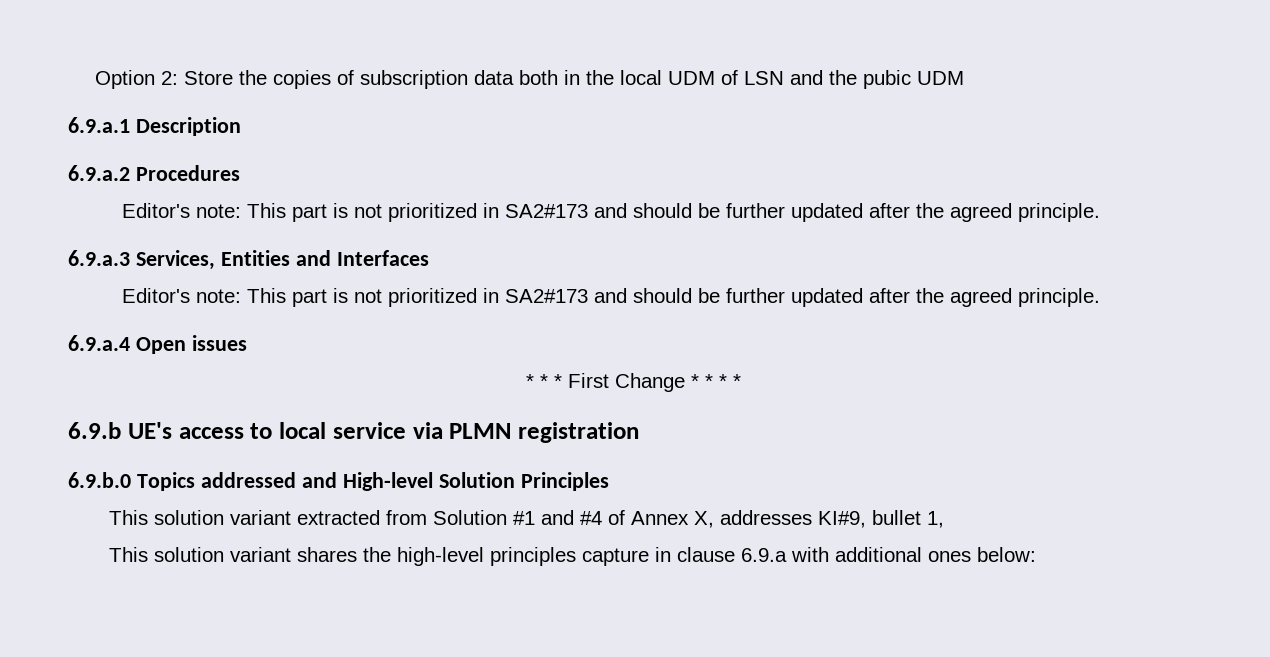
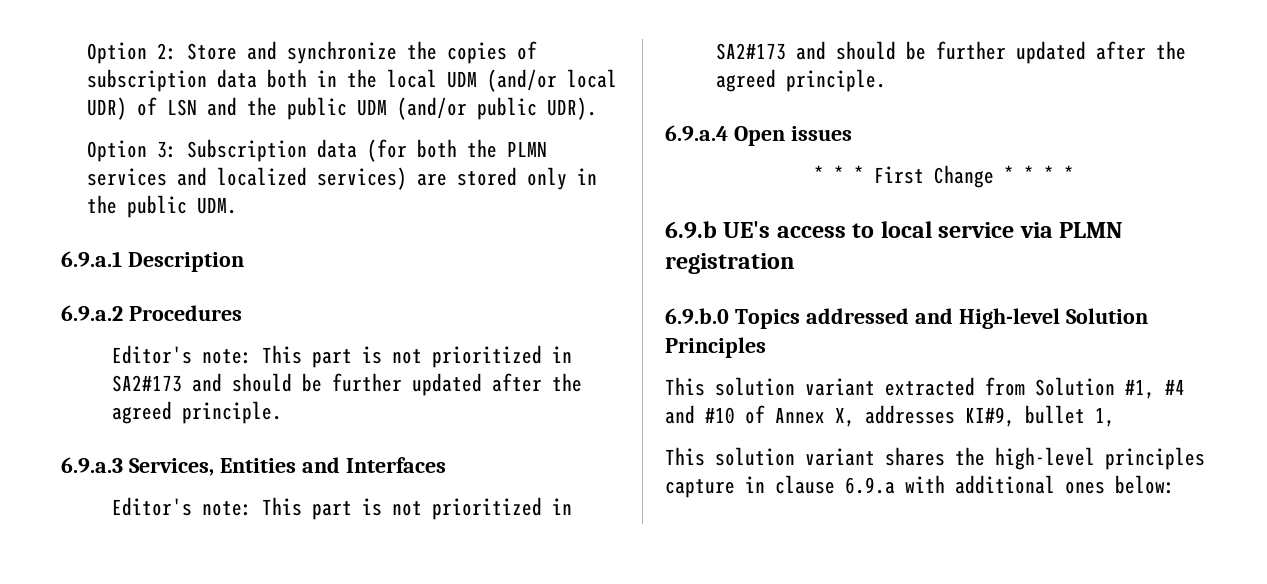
- Option 2: Store the copies of subscription data both in the local UDM of LSN and the pubic UDM
+ Option 2: Store and synchronize the copies of subscription data both in the local UDM (and/or local UDR) of LSN and the public UDM (and/or public UDR).
+ Option 3: Subscription data (for both the PLMN services and localized services) are stored only in the public UDM.
- This solution variant extracted from Solution #1 and #4 of Annex X, addresses KI#9, bullet 1,
+ This solution variant extracted from Solution #1, #4 and #10 of Annex X, addresses KI#9, bullet 1,

